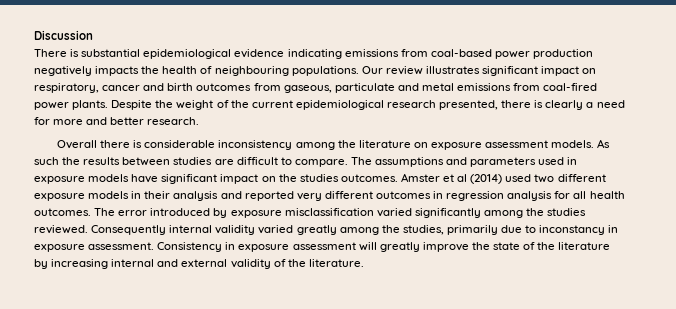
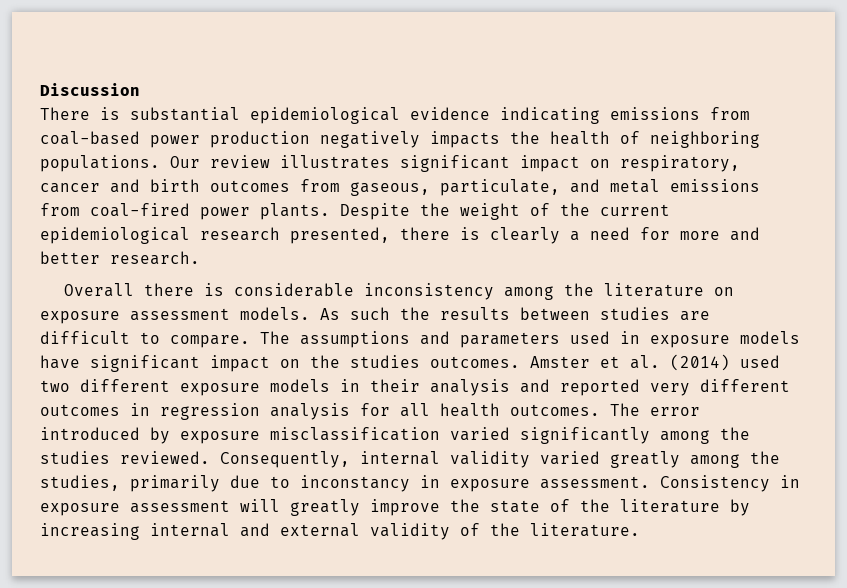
- There is substantial epidemiological evidence indicating emissions from coal-based power production negatively impacts the health of neighbouring populations.
+ There is substantial epidemiological evidence indicating emissions from coal-based power production negatively impacts the health of neighboring populations.
- Our review illustrates significant impact on respiratory, cancer and birth outcomes from gaseous, particulate and metal emissions from coal-fired power plants.
+ Our review illustrates significant impact on respiratory, cancer and birth outcomes from gaseous, particulate, and metal emissions from coal-fired power plants.
- Amster et al (2014) used two different exposure models in their analysis and reported very different outcomes in regression analysis for all health outcomes.
+ Amster et al. (2014) used two different exposure models in their analysis and reported very different outcomes in regression analysis for all health outcomes.
- Consequently internal validity varied greatly among the studies, primarily due to inconstancy in exposure assessment.
+ Consequently, internal validity varied greatly among the studies, primarily due to inconstancy in exposure assessment.

